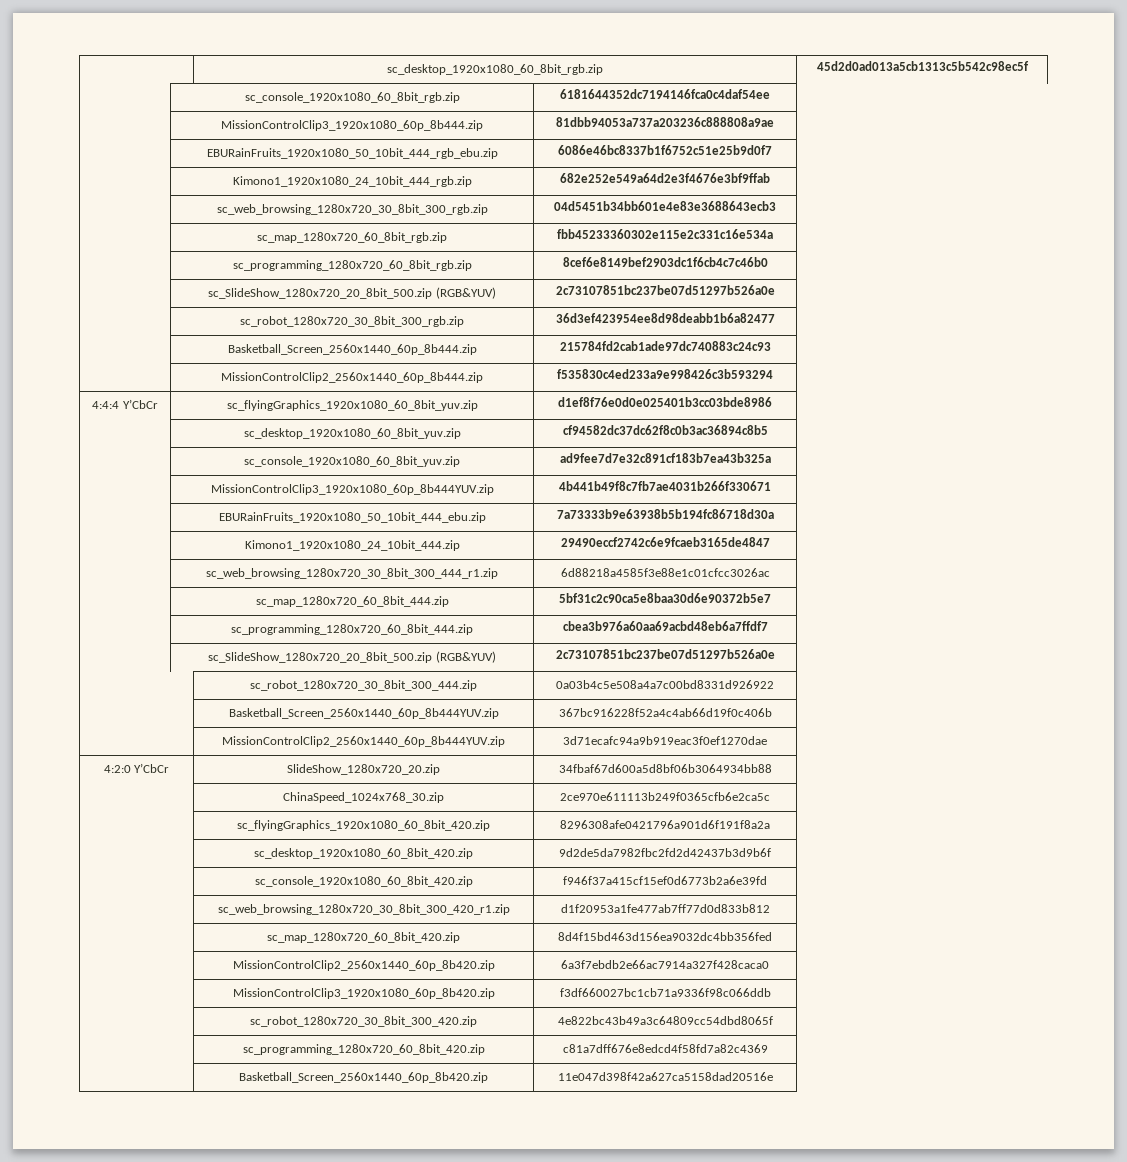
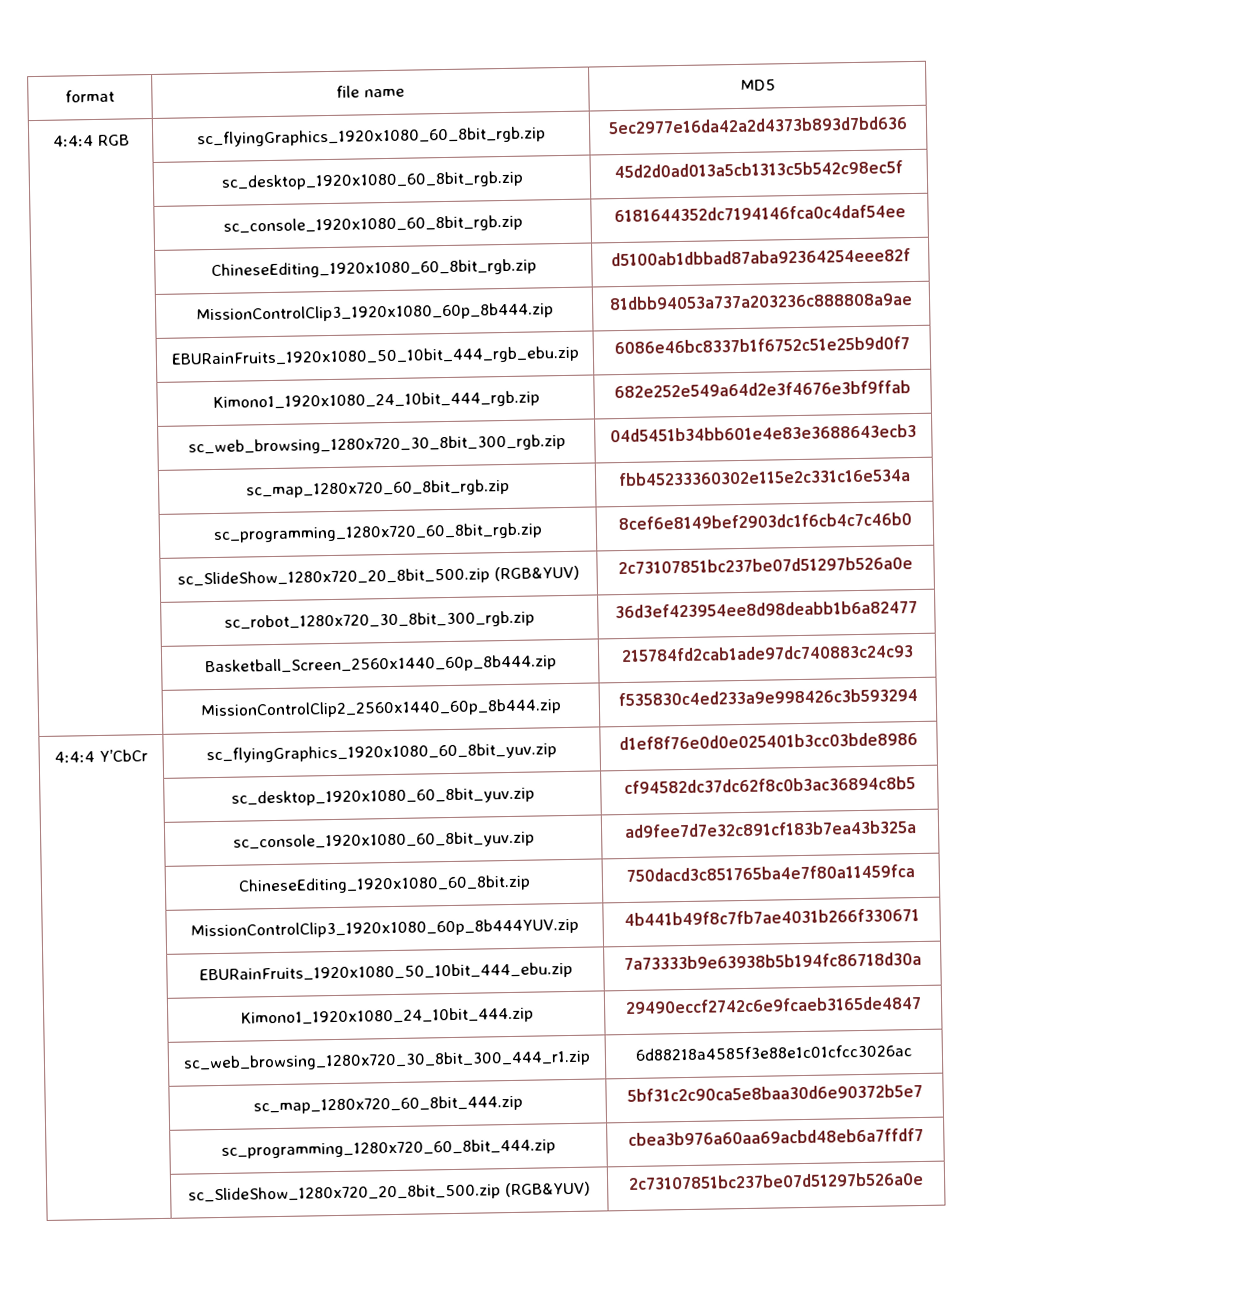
+ format | file name | MD5
+ 4:4:4 RGB | sc_flyingGraphics_1920x1080_60_8bit_rgb.zip | 5ec2977e16da42a2d4373b893d7bd636
+ | ChineseEditing_1920x1080_60_8bit_rgb.zip | d5100ab1dbbad87aba92364254eee82f
+ | ChineseEditing_1920x1080_60_8bit.zip | 750dacd3c851765ba4e7f80a11459fca
- | sc_robot_1280x720_30_8bit_300_444.zip | 0a03b4c5e508a4a7c00bd8331d926922
- | Basketball_Screen_2560x1440_60p_8b444YUV.zip | 367bc916228f52a4c4ab66d19f0c406b
- | MissionControlClip2_2560x1440_60p_8b444YUV.zip | 3d71ecafc94a9b919eac3f0ef1270dae
- 4:2:0 Y’CbCr | SlideShow_1280x720_20.zip | 34fbaf67d600a5d8bf06b3064934bb88
- | ChinaSpeed_1024x768_30.zip | 2ce970e611113b249f0365cfb6e2ca5c
- | sc_flyingGraphics_1920x1080_60_8bit_420.zip | 8296308afe0421796a901d6f191f8a2a
- | sc_desktop_1920x1080_60_8bit_420.zip | 9d2de5da7982fbc2fd2d42437b3d9b6f
- | sc_console_1920x1080_60_8bit_420.zip | f946f37a415cf15ef0d6773b2a6e39fd
- | sc_web_browsing_1280x720_30_8bit_300_420_r1.zip | d1f20953a1fe477ab7ff77d0d833b812
- | sc_map_1280x720_60_8bit_420.zip | 8d4f15bd463d156ea9032dc4bb356fed
- | MissionControlClip2_2560x1440_60p_8b420.zip | 6a3f7ebdb2e66ac7914a327f428caca0
- | MissionControlClip3_1920x1080_60p_8b420.zip | f3df660027bc1cb71a9336f98c066ddb
- | sc_robot_1280x720_30_8bit_300_420.zip | 4e822bc43b49a3c64809cc54dbd8065f
- | sc_programming_1280x720_60_8bit_420.zip | c81a7dff676e8edcd4f58fd7a82c4369
- | Basketball_Screen_2560x1440_60p_8b420.zip | 11e047d398f42a627ca5158dad20516e

